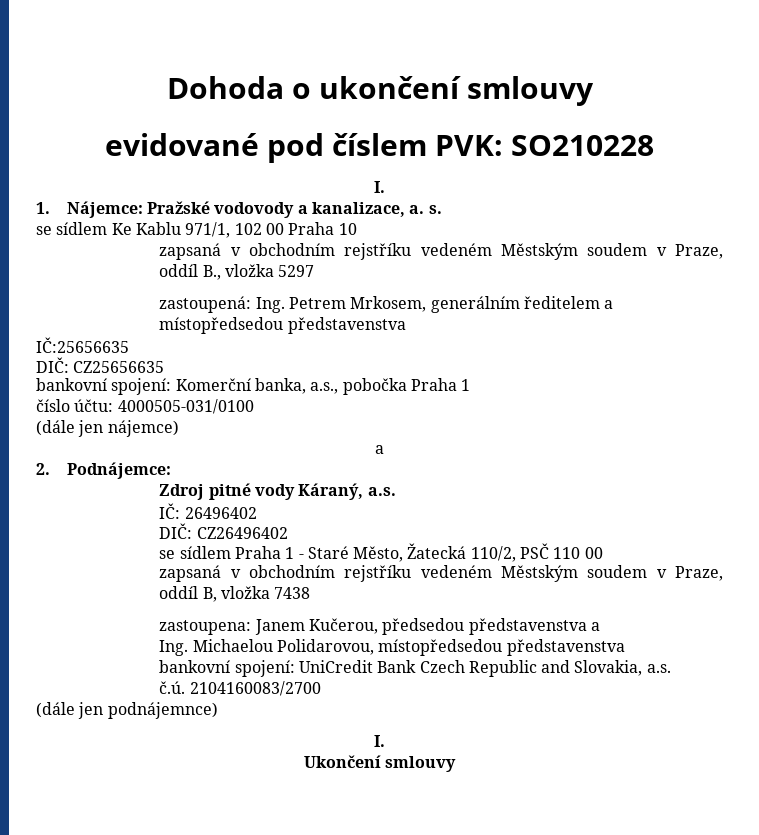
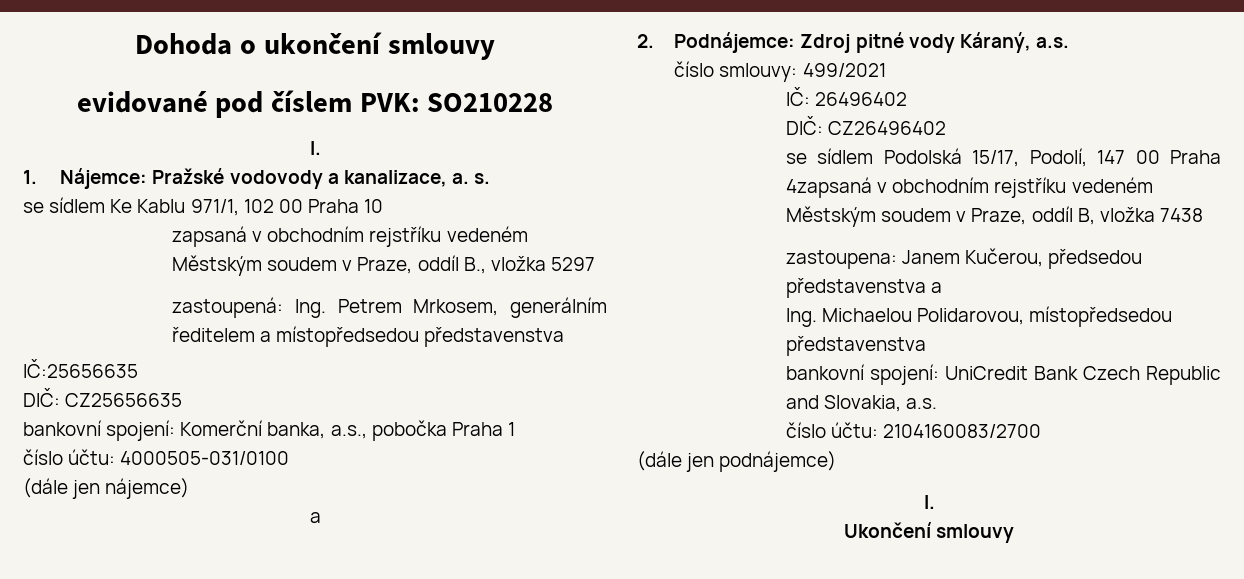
- 2. Podnájemce:
- Zdroj pitné vody Káraný, a.s.
+ 2. Podnájemce: Zdroj pitné vody Káraný, a.s.
+ číslo smlouvy: 499/2021
- se sídlem Praha 1 - Staré Město, Žatecká 110/2, PSČ 110 00
- zapsaná v obchodním rejstříku vedeném Městským soudem v Praze, oddíl B, vložka 7438
+ se sídlem Podolská 15/17, Podolí, 147 00 Praha 4zapsaná v obchodním rejstříku vedeném Městským soudem v Praze, oddíl B, vložka 7438
- č.ú. 2104160083/2700
+ číslo účtu: 2104160083/2700
- (dále jen podnájemnce)
+ (dále jen podnájemce)

